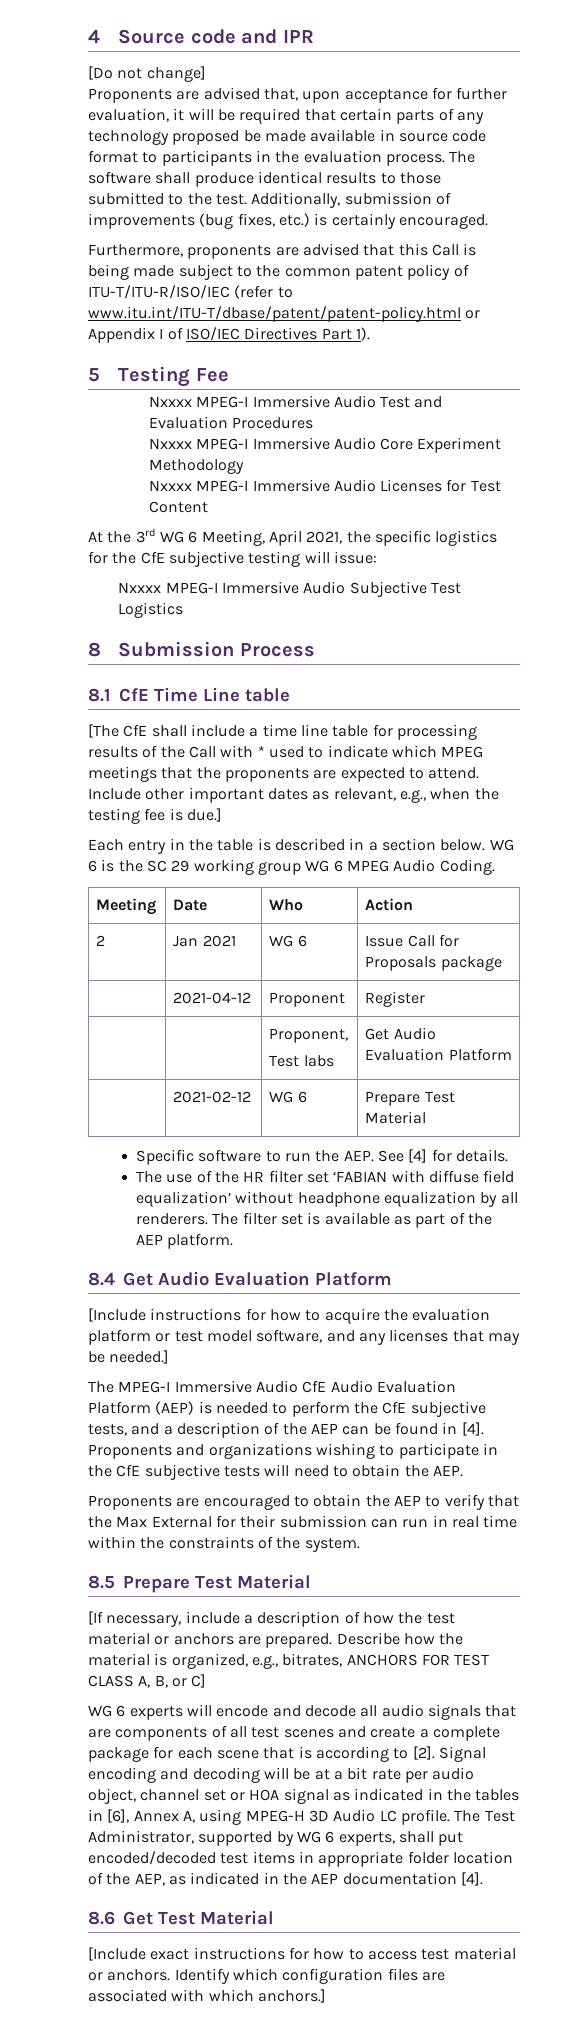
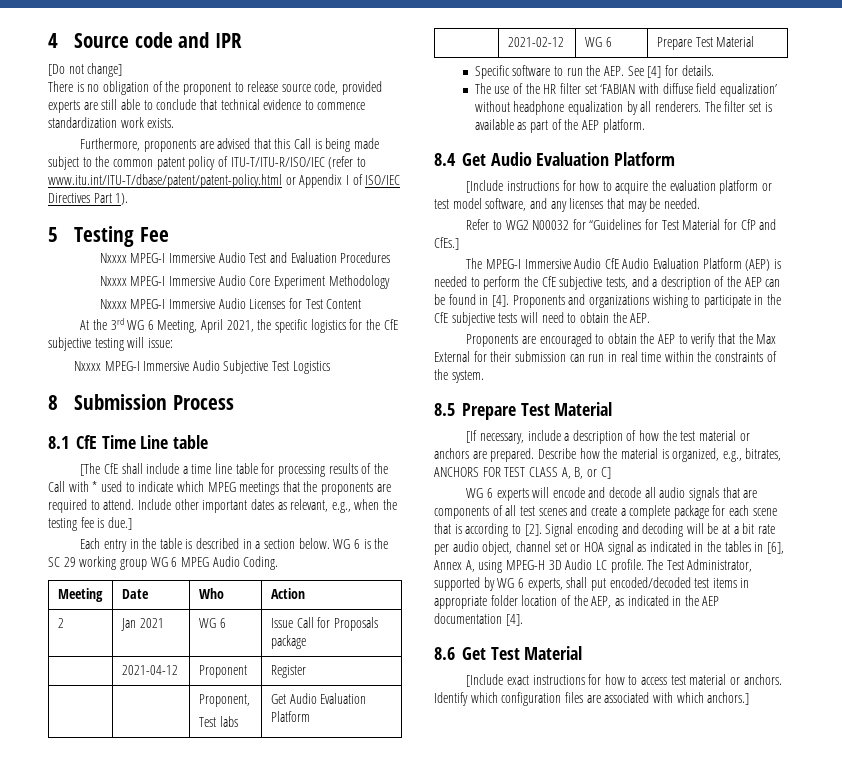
- Proponents are advised that, upon acceptance for further evaluation, it will be required that certain parts of any technology proposed be made available in source code format to participants in the evaluation process. The software shall produce identical results to those submitted to the test. Additionally, submission of improvements (bug fixes, etc.) is certainly encouraged.
+ There is no obligation of the proponent to release source code, provided experts are still able to conclude that technical evidence to commence standardization work exists.
- [The CfE shall include a time line table for processing results of the Call with * used to indicate which MPEG meetings that the proponents are expected to attend.
+ [The CfE shall include a time line table for processing results of the Call with * used to indicate which MPEG meetings that the proponents are required to attend.
- [Include instructions for how to acquire the evaluation platform or test model software, and any licenses that may be needed.]
+ [Include instructions for how to acquire the evaluation platform or test model software, and any licenses that may be needed.
+ Refer to WG2 N00032 for “Guidelines for Test Material for CfP and CfEs.]

